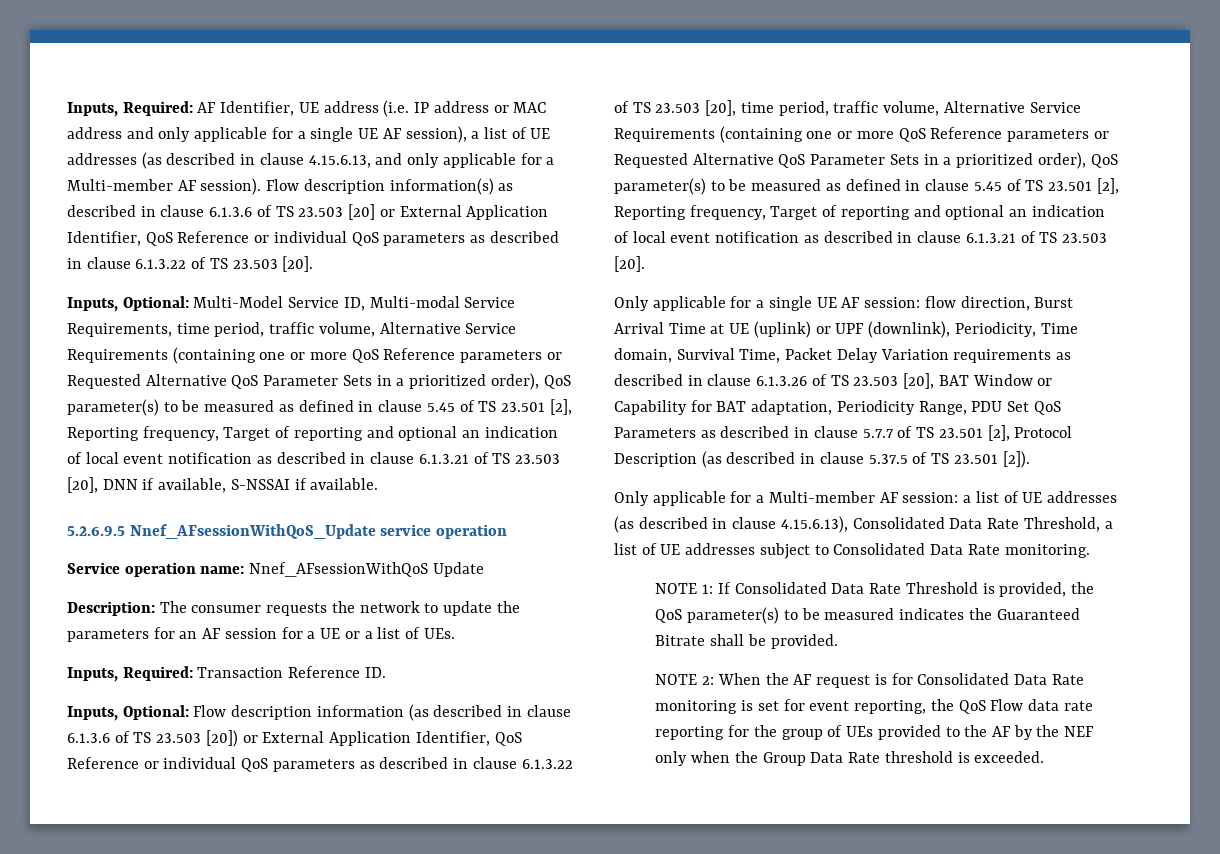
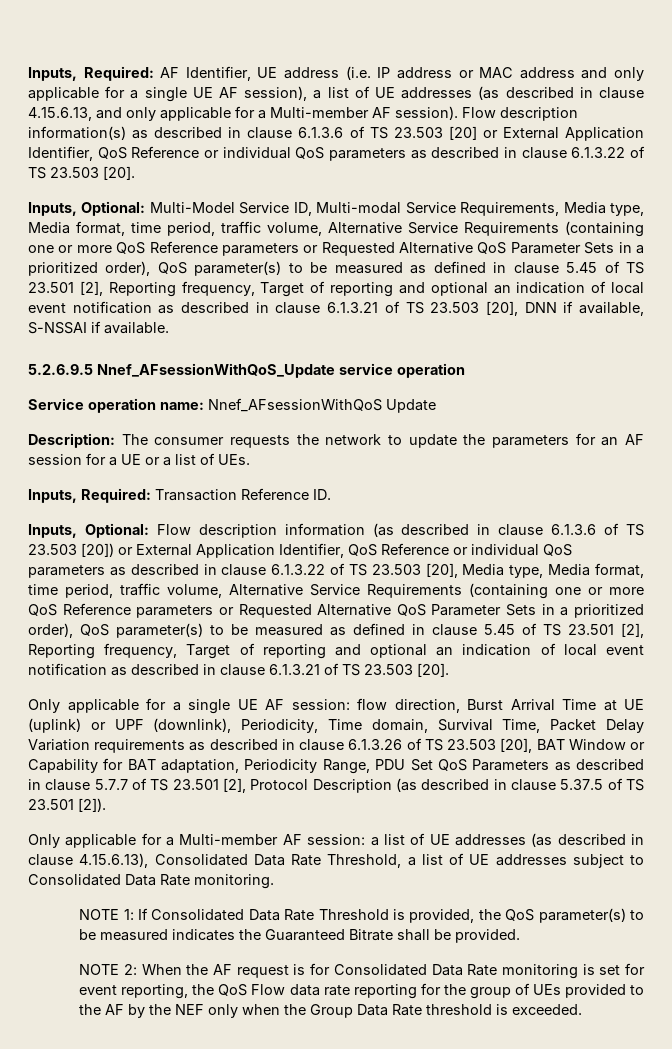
- Multi-Model Service ID, Multi-modal Service Requirements, time period, traffic volume, Alternative Service Requirements (containing one or more QoS Reference parameters or Requested Alternative QoS Parameter Sets in a prioritized order), QoS parameter(s) to be measured as defined in clause 5.45 of TS 23.501 [2], Reporting frequency, Target of reporting and optional an indication of local event notification as described in clause 6.1.3.21 of TS 23.503 [20], DNN if available, S-NSSAI if available.
+ Multi-Model Service ID, Multi-modal Service Requirements, Media type, Media format, time period, traffic volume, Alternative Service Requirements (containing one or more QoS Reference parameters or Requested Alternative QoS Parameter Sets in a prioritized order), QoS parameter(s) to be measured as defined in clause 5.45 of TS 23.501 [2], Reporting frequency, Target of reporting and optional an indication of local event notification as described in clause 6.1.3.21 of TS 23.503 [20], DNN if available, S-NSSAI if available.
- Flow description information (as described in clause 6.1.3.6 of TS 23.503 [20]) or External Application Identifier, QoS Reference or individual QoS parameters as described in clause 6.1.3.22 of TS 23.503 [20], time period, traffic volume, Alternative Service Requirements (containing one or more QoS Reference parameters or Requested Alternative QoS Parameter Sets in a prioritized order), QoS parameter(s) to be measured as defined in clause 5.45 of TS 23.501 [2], Reporting frequency, Target of reporting and optional an indication of local event notification as described in clause 6.1.3.21 of TS 23.503 [20].
+ Flow description information (as described in clause 6.1.3.6 of TS 23.503 [20]) or External Application Identifier, QoS Reference or individual QoS parameters as described in clause 6.1.3.22 of TS 23.503 [20], Media type, Media format, time period, traffic volume, Alternative Service Requirements (containing one or more QoS Reference parameters or Requested Alternative QoS Parameter Sets in a prioritized order), QoS parameter(s) to be measured as defined in clause 5.45 of TS 23.501 [2], Reporting frequency, Target of reporting and optional an indication of local event notification as described in clause 6.1.3.21 of TS 23.503 [20].

